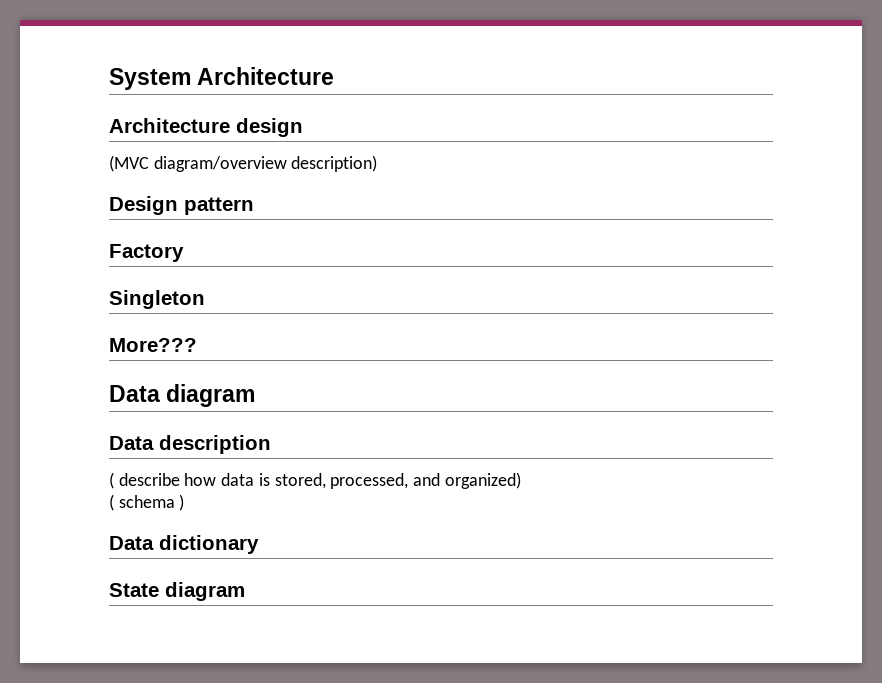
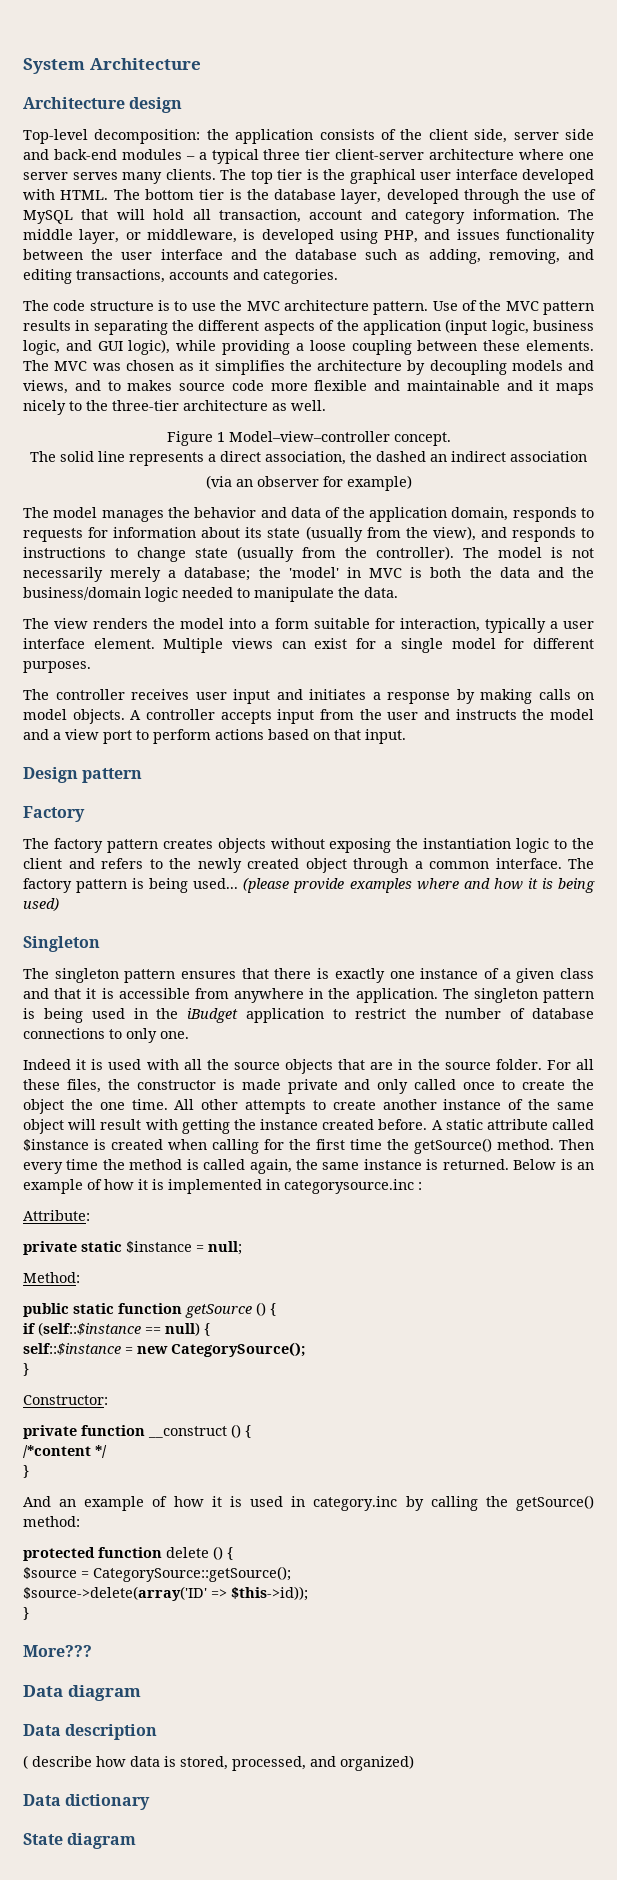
- (MVC diagram/overview description)
+ Top-level decomposition: the application consists of the client side, server side and back-end modules – a typical three tier client-server architecture where one server serves many clients. The top tier is the graphical user interface developed with HTML. The bottom tier is the database layer, developed through the use of MySQL that will hold all transaction, account and category information. The middle layer, or middleware, is developed using PHP, and issues functionality between the user interface and the database such as adding, removing, and editing transactions, accounts and categories.
+ The code structure is to use the MVC architecture pattern. Use of the MVC pattern results in separating the different aspects of the application (input logic, business logic, and GUI logic), while providing a loose coupling between these elements. The MVC was chosen as it simplifies the architecture by decoupling models and views, and to makes source code more flexible and maintainable and it maps nicely to the three-tier architecture as well.
+ Figure 1 Model–view–controller concept.
+ The solid line represents a direct association, the dashed an indirect association
+ (via an observer for example)
+ The model manages the behavior and data of the application domain, responds to requests for information about its state (usually from the view), and responds to instructions to change state (usually from the controller). The model is not necessarily merely a database; the 'model' in MVC is both the data and the business/domain logic needed to manipulate the data.
+ The view renders the model into a form suitable for interaction, typically a user interface element. Multiple views can exist for a single model for different purposes.
+ The controller receives user input and initiates a response by making calls on model objects. A controller accepts input from the user and instructs the model and a view port to perform actions based on that input.
  Design pattern
  Factory
+ The factory pattern creates objects without exposing the instantiation logic to the client and refers to the newly created object through a common interface. The factory pattern is being used... (please provide examples where and how it is being used)
  Singleton
+ The singleton pattern ensures that there is exactly one instance of a given class and that it is accessible from anywhere in the application. The singleton pattern is being used in the iBudget application to restrict the number of database connections to only one.
+ Indeed it is used with all the source objects that are in the source folder. For all these files, the constructor is made private and only called once to create the object the one time. All other attempts to create another instance of the same object will result with getting the instance created before. A static attribute called $instance is created when calling for the first time the getSource() method. Then every time the method is called again, the same instance is returned. Below is an example of how it is implemented in categorysource.inc :
+ Attribute:
+ private static $instance = null;
+ Method:
+ public static function getSource () {
+ if (self::$instance == null) {
+ self::$instance = new CategorySource();
+ }
+ Constructor:
+ private function __construct () {
+ /*content */
+ }
+ And an example of how it is used in category.inc by calling the getSource() method:
+ protected function delete () {
+ $source = CategorySource::getSource();
+ $source->delete(array('ID' => $this->id));
+ }
- ( schema )

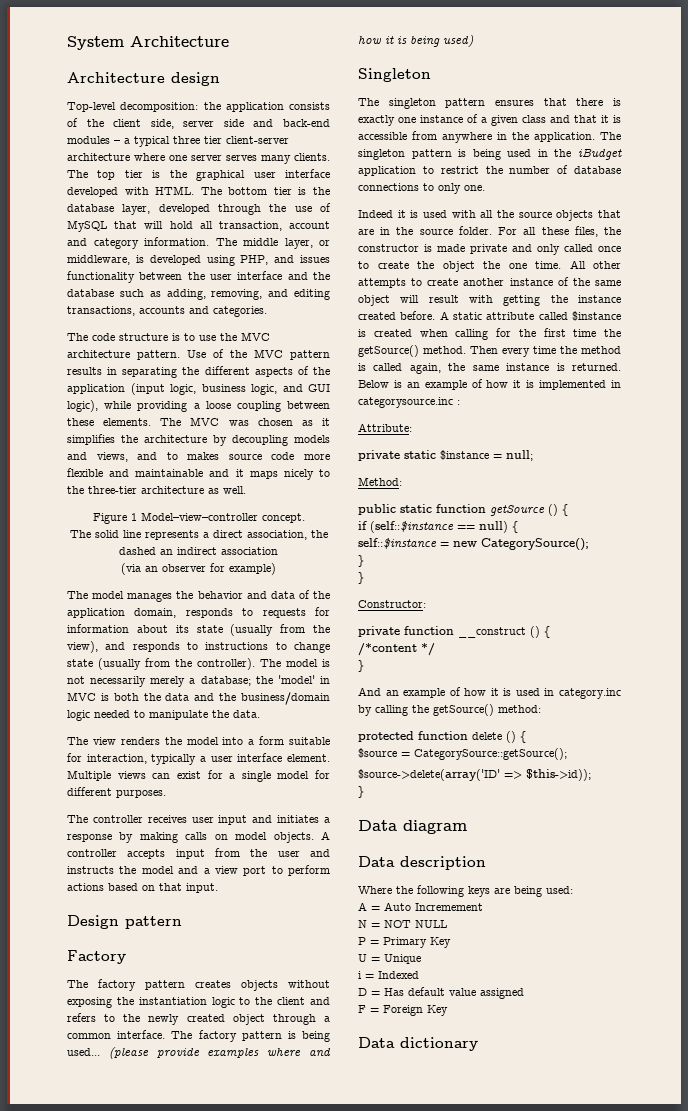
  self::$instance = new CategorySource();
+ }
- More???
- ( describe how data is stored, processed, and organized)
+ Where the following keys are being used:
+ A = Auto Incremement
+ N = NOT NULL
+ P = Primary Key
+ U = Unique
+ i = Indexed
+ D = Has default value assigned
+ F = Foreign Key
- State diagram

